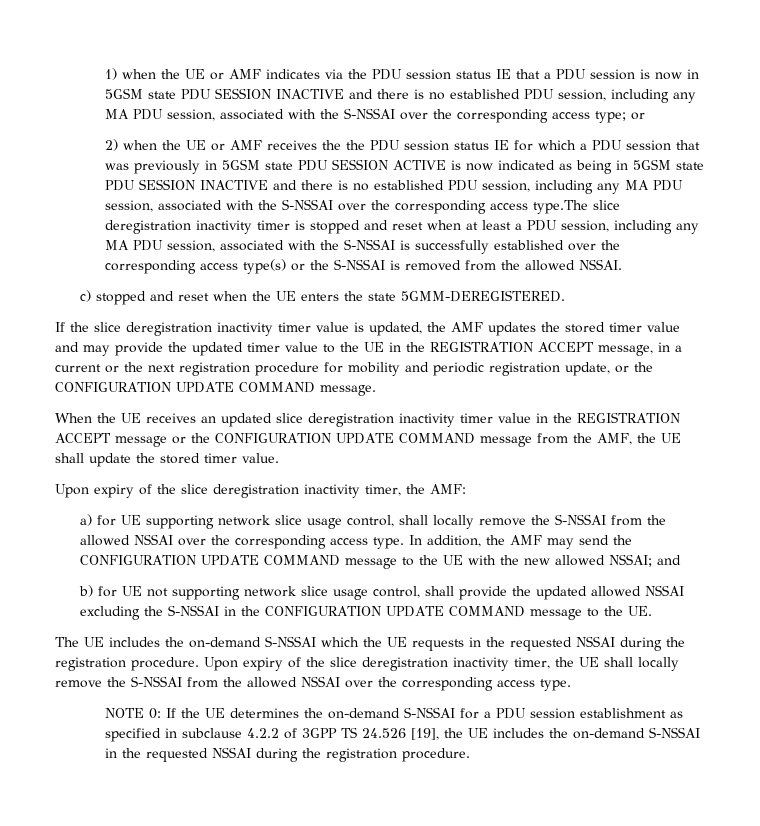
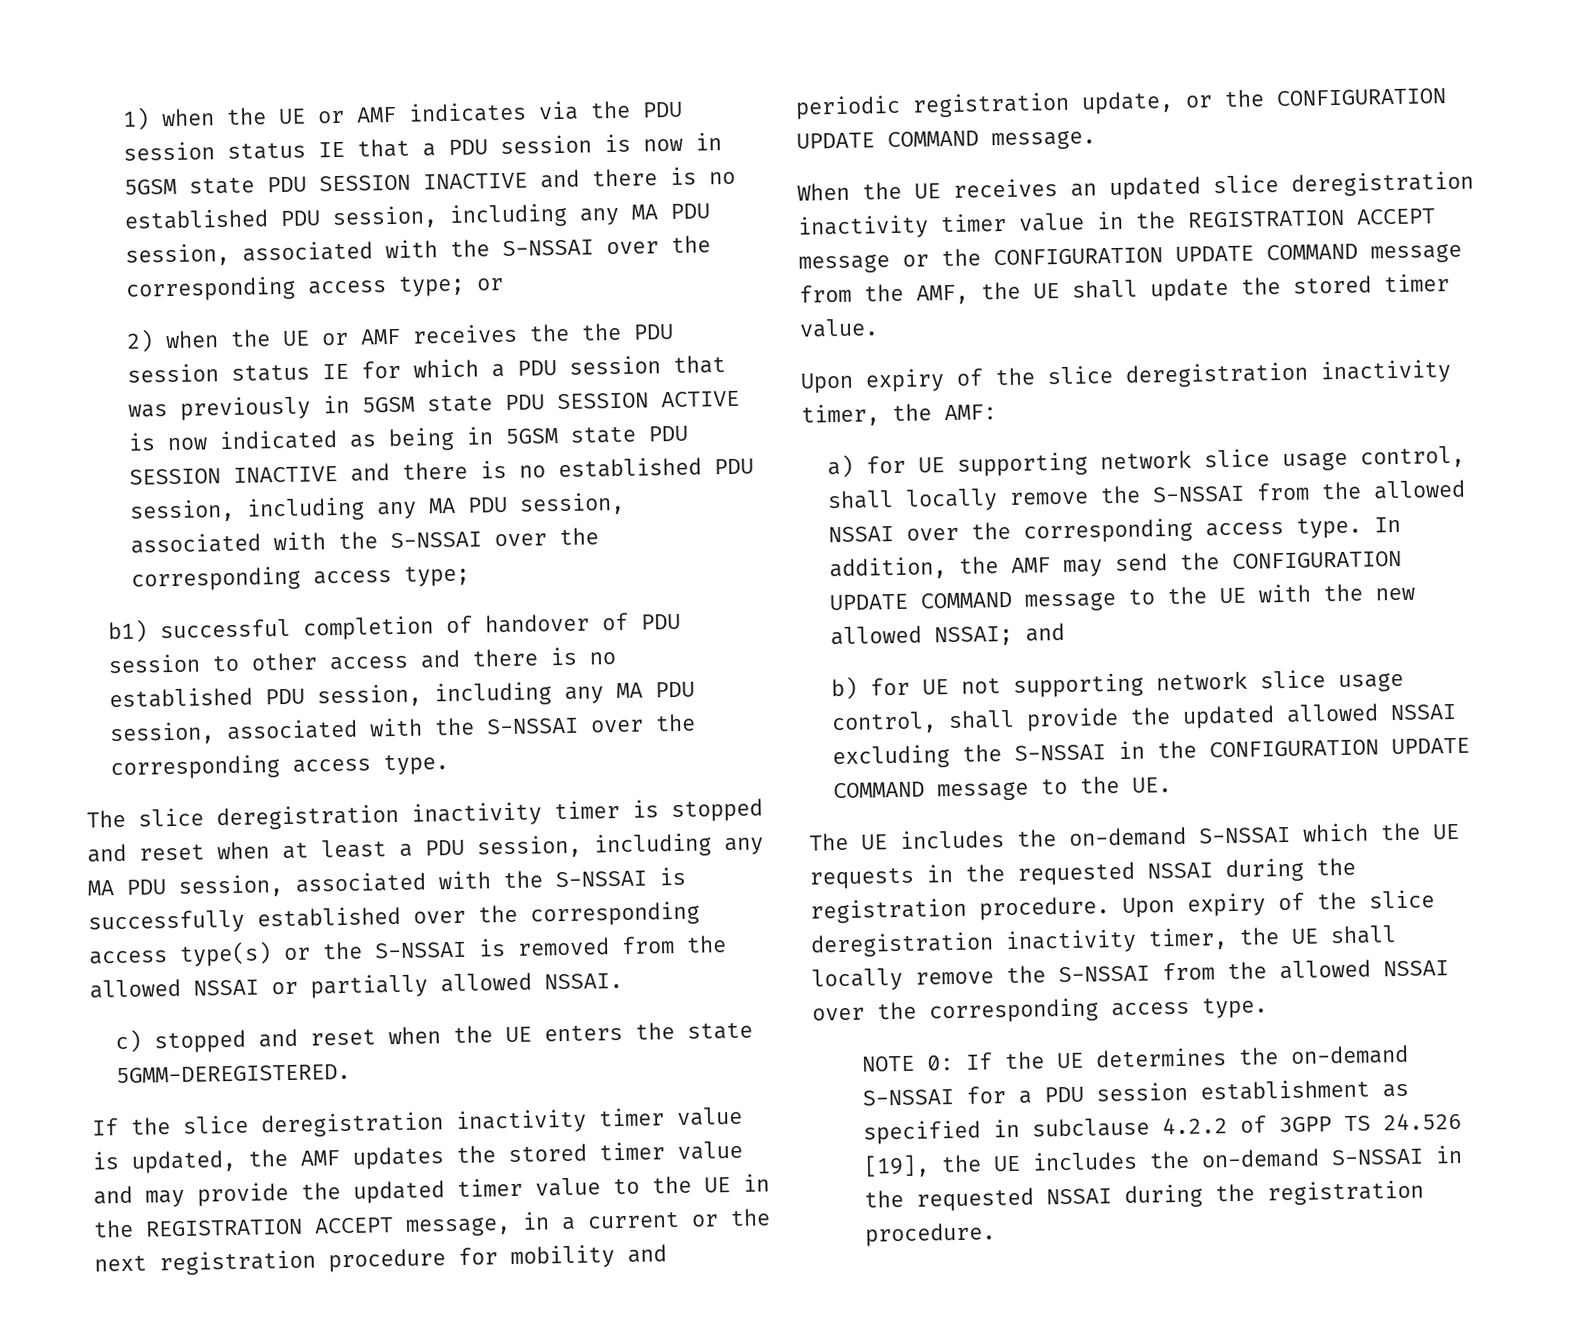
- 2) when the UE or AMF receives the the PDU session status IE for which a PDU session that was previously in 5GSM state PDU SESSION ACTIVE is now indicated as being in 5GSM state PDU SESSION INACTIVE and there is no established PDU session, including any MA PDU session, associated with the S-NSSAI over the corresponding access type.The slice deregistration inactivity timer is stopped and reset when at least a PDU session, including any MA PDU session, associated with the S-NSSAI is successfully established over the corresponding access type(s) or the S-NSSAI is removed from the allowed NSSAI.
+ 2) when the UE or AMF receives the the PDU session status IE for which a PDU session that was previously in 5GSM state PDU SESSION ACTIVE is now indicated as being in 5GSM state PDU SESSION INACTIVE and there is no established PDU session, including any MA PDU session, associated with the S-NSSAI over the corresponding access type;
+ b1) successful completion of handover of PDU session to other access and there is no established PDU session, including any MA PDU session, associated with the S-NSSAI over the corresponding access type.
+ The slice deregistration inactivity timer is stopped and reset when at least a PDU session, including any MA PDU session, associated with the S-NSSAI is successfully established over the corresponding access type(s) or the S-NSSAI is removed from the allowed NSSAI or partially allowed NSSAI.

